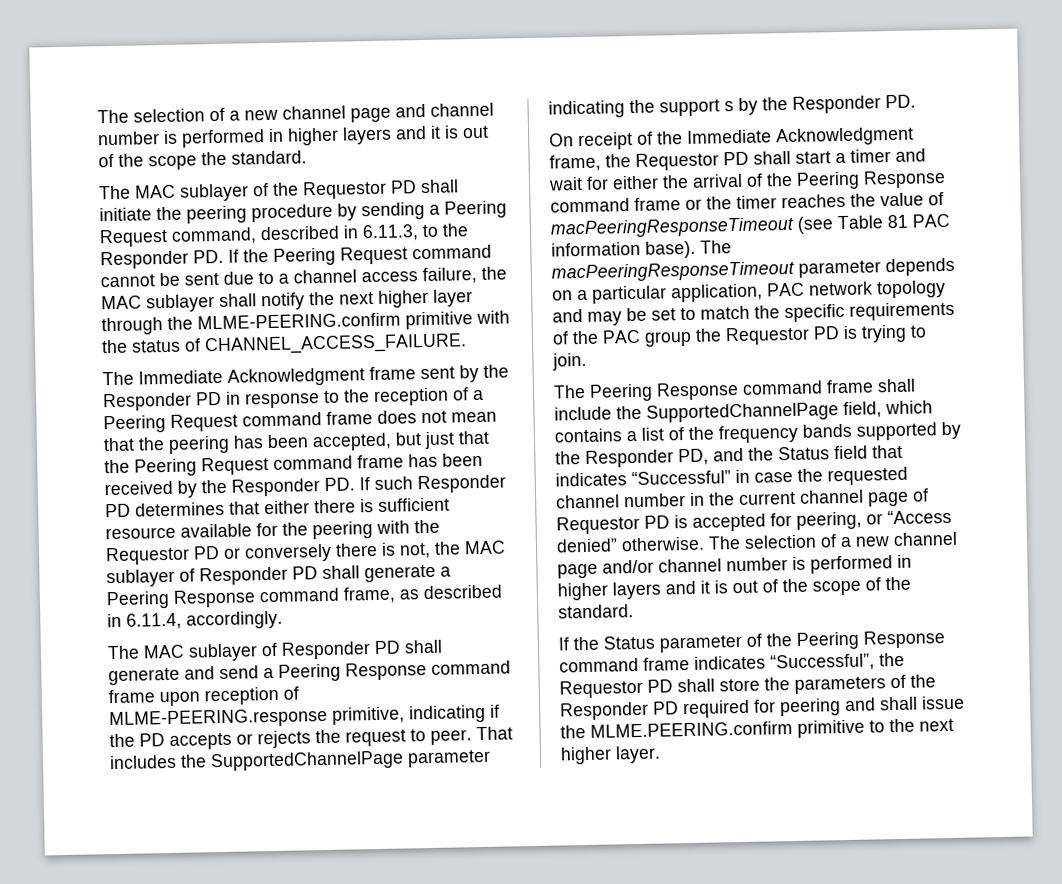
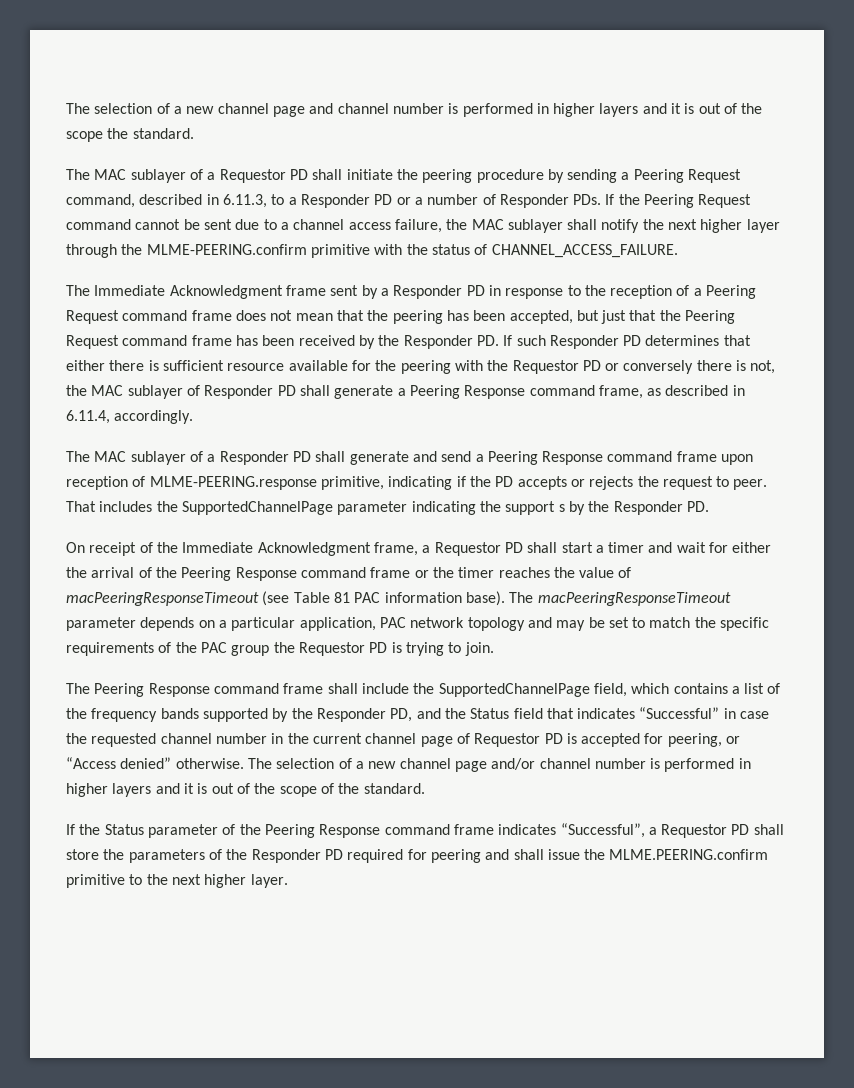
- The MAC sublayer of the Requestor PD shall initiate the peering procedure by sending a Peering Request command, described in 6.11.3, to the Responder PD. If the Peering Request command cannot be sent due to a channel access failure, the MAC sublayer shall notify the next higher layer through the MLME-PEERING.confirm primitive with the status of CHANNEL_ACCESS_FAILURE.
+ The MAC sublayer of a Requestor PD shall initiate the peering procedure by sending a Peering Request command, described in 6.11.3, to a Responder PD or a number of Responder PDs. If the Peering Request command cannot be sent due to a channel access failure, the MAC sublayer shall notify the next higher layer through the MLME-PEERING.confirm primitive with the status of CHANNEL_ACCESS_FAILURE.
- The Immediate Acknowledgment frame sent by the Responder PD in response to the reception of a Peering Request command frame does not mean that the peering has been accepted, but just that the Peering Request command frame has been received by the Responder PD. If such Responder PD determines that either there is sufficient resource available for the peering with the Requestor PD or conversely there is not, the MAC sublayer of Responder PD shall generate a Peering Response command frame, as described in 6.11.4, accordingly.
+ The Immediate Acknowledgment frame sent by a Responder PD in response to the reception of a Peering Request command frame does not mean that the peering has been accepted, but just that the Peering Request command frame has been received by the Responder PD. If such Responder PD determines that either there is sufficient resource available for the peering with the Requestor PD or conversely there is not, the MAC sublayer of Responder PD shall generate a Peering Response command frame, as described in 6.11.4, accordingly.
- The MAC sublayer of Responder PD shall generate and send a Peering Response command frame upon reception of MLME-PEERING.response primitive, indicating if the PD accepts or rejects the request to peer.
+ The MAC sublayer of a Responder PD shall generate and send a Peering Response command frame upon reception of MLME-PEERING.response primitive, indicating if the PD accepts or rejects the request to peer.
- On receipt of the Immediate Acknowledgment frame, the Requestor PD shall start a timer and wait for either the arrival of the Peering Response command frame or the timer reaches the value of macPeeringResponseTimeout (see Table 81 PAC information base).
+ On receipt of the Immediate Acknowledgment frame, a Requestor PD shall start a timer and wait for either the arrival of the Peering Response command frame or the timer reaches the value of macPeeringResponseTimeout (see Table 81 PAC information base).
- If the Status parameter of the Peering Response command frame indicates “Successful”, the Requestor PD shall store the parameters of the Responder PD required for peering and shall issue the MLME.PEERING.confirm primitive to the next higher layer.
+ If the Status parameter of the Peering Response command frame indicates “Successful”, a Requestor PD shall store the parameters of the Responder PD required for peering and shall issue the MLME.PEERING.confirm primitive to the next higher layer.

